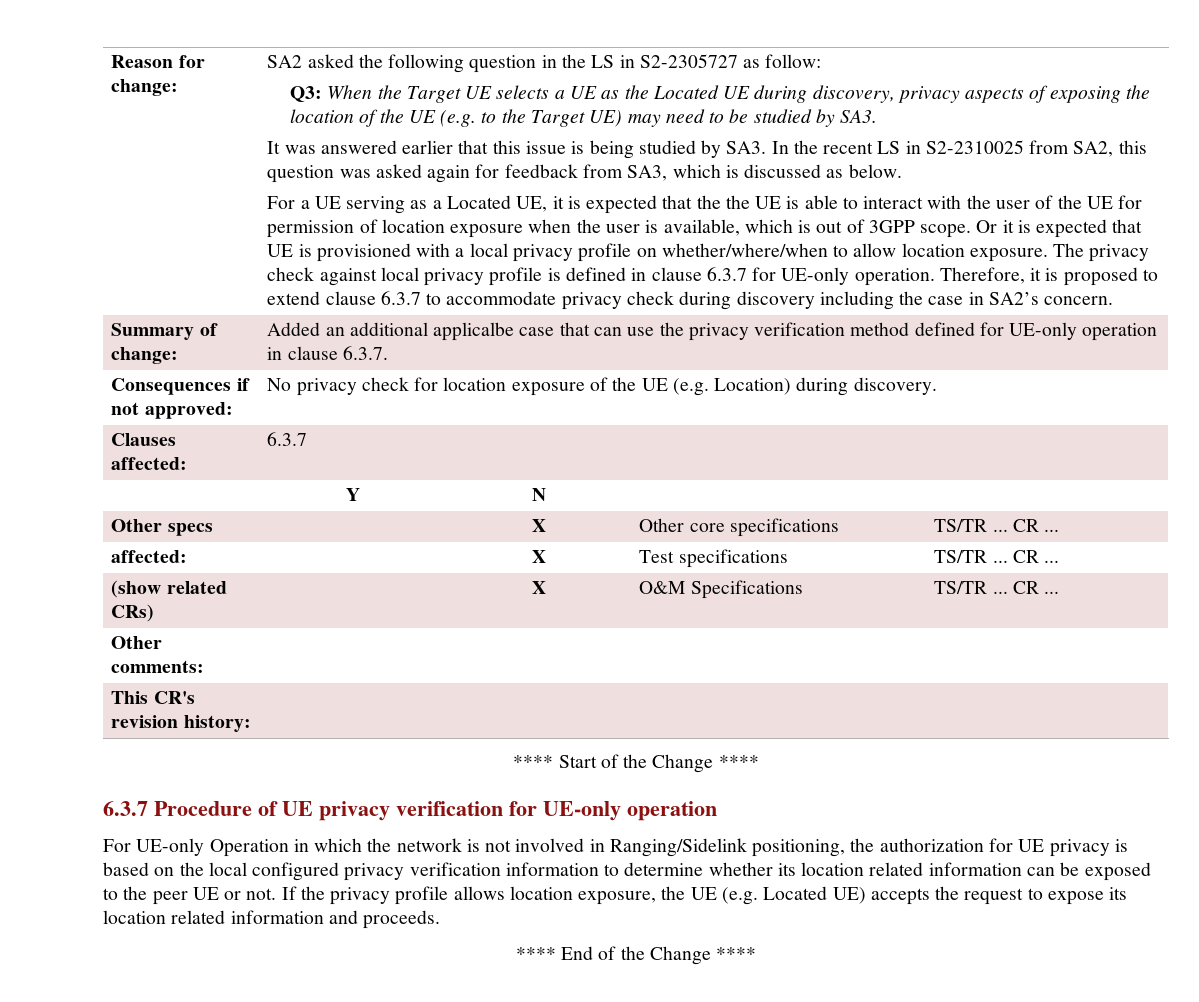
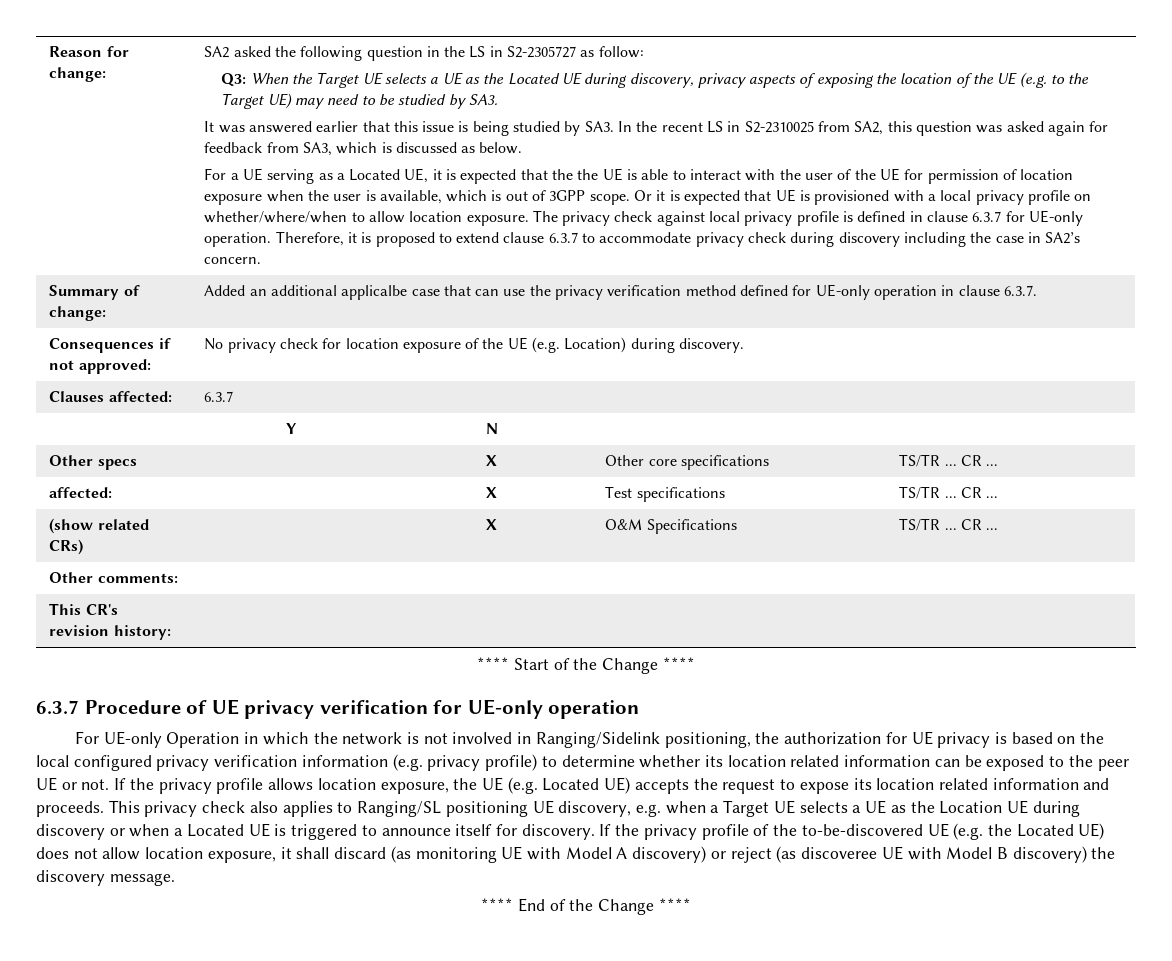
- For UE-only Operation in which the network is not involved in Ranging/Sidelink positioning, the authorization for UE privacy is based on the local configured privacy verification information to determine whether its location related information can be exposed to the peer UE or not.
+ For UE-only Operation in which the network is not involved in Ranging/Sidelink positioning, the authorization for UE privacy is based on the local configured privacy verification information (e.g. privacy profile) to determine whether its location related information can be exposed to the peer UE or not.
+ This privacy check also applies to Ranging/SL positioning UE discovery, e.g. when a Target UE selects a UE as the Location UE during discovery or when a Located UE is triggered to announce itself for discovery. If the privacy profile of the to-be-discovered UE (e.g. the Located UE) does not allow location exposure, it shall discard (as monitoring UE with Model A discovery) or reject (as discoveree UE with Model B discovery) the discovery message.

